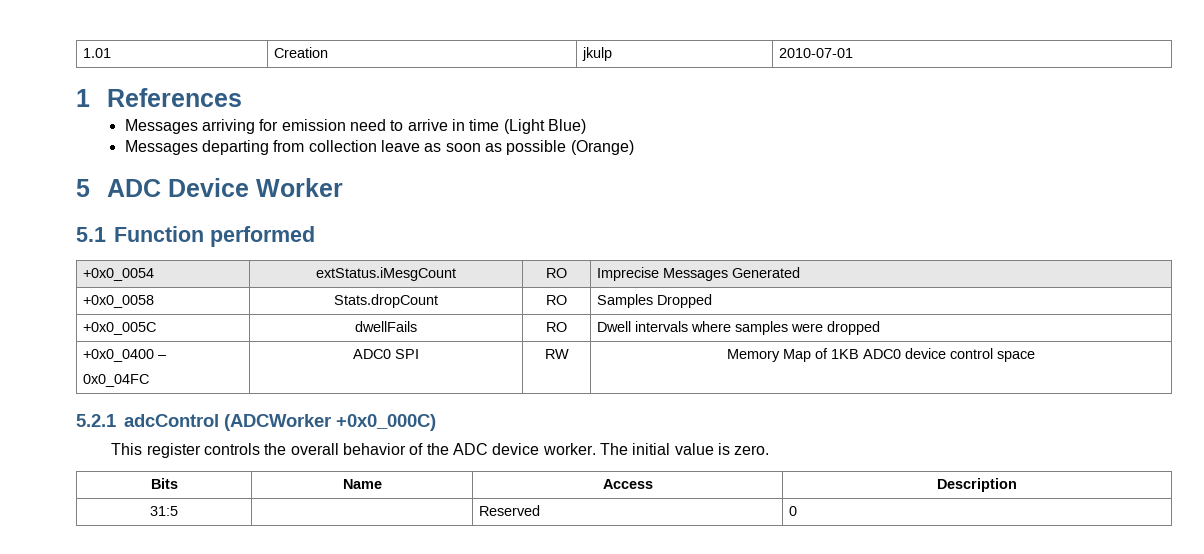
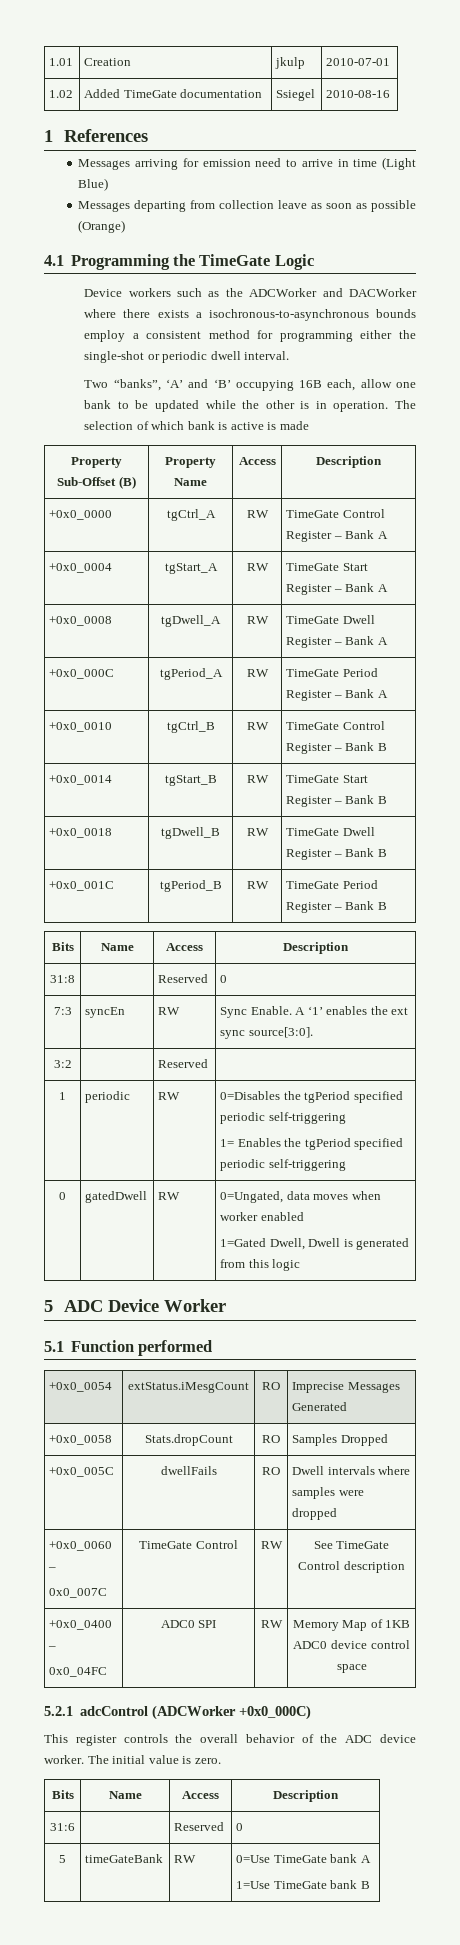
+ 1.02 | Added TimeGate documentation | Ssiegel | 2010-08-16
+ 4.1 Programming the TimeGate Logic
+ Device workers such as the ADCWorker and DACWorker where there exists a isochronous-to-asynchronous bounds employ a consistent method for programming either the single-shot or periodic dwell interval.
+ Two “banks”, ‘A’ and ‘B’ occupying 16B each, allow one bank to be updated while the other is in operation. The selection of which bank is active is made
+ Property Sub-Offset (B) | Property Name | Access | Description
+ +0x0_0000 | tgCtrl_A | RW | TimeGate Control Register – Bank A
+ +0x0_0004 | tgStart_A | RW | TimeGate Start Register – Bank A
+ +0x0_0008 | tgDwell_A | RW | TimeGate Dwell Register – Bank A
+ +0x0_000C | tgPeriod_A | RW | TimeGate Period Register – Bank A
+ +0x0_0010 | tgCtrl_B | RW | TimeGate Control Register – Bank B
+ +0x0_0014 | tgStart_B | RW | TimeGate Start Register – Bank B
+ +0x0_0018 | tgDwell_B | RW | TimeGate Dwell Register – Bank B
+ +0x0_001C | tgPeriod_B | RW | TimeGate Period Register – Bank B
+ Bits | Name | Access | Description
+ 31:8 | | Reserved | 0
+ 7:3 | syncEn | RW | Sync Enable. A ‘1’ enables the ext sync source[3:0].
+ 3:2 | | Reserved |
+ 1 | periodic | RW | 0=Disables the tgPeriod specified periodic self-triggering
+ 1= Enables the tgPeriod specified periodic self-triggering
+ 0 | gatedDwell | RW | 0=Ungated, data moves when worker enabled
+ 1=Gated Dwell, Dwell is generated from this logic
+ +0x0_0060 –
+ 0x0_007C | TimeGate Control | RW | See TimeGate Control description
- 31:5 | | Reserved | 0
+ 31:6 | | Reserved | 0
+ 5 | timeGateBank | RW | 0=Use TimeGate bank A
+ 1=Use TimeGate bank B

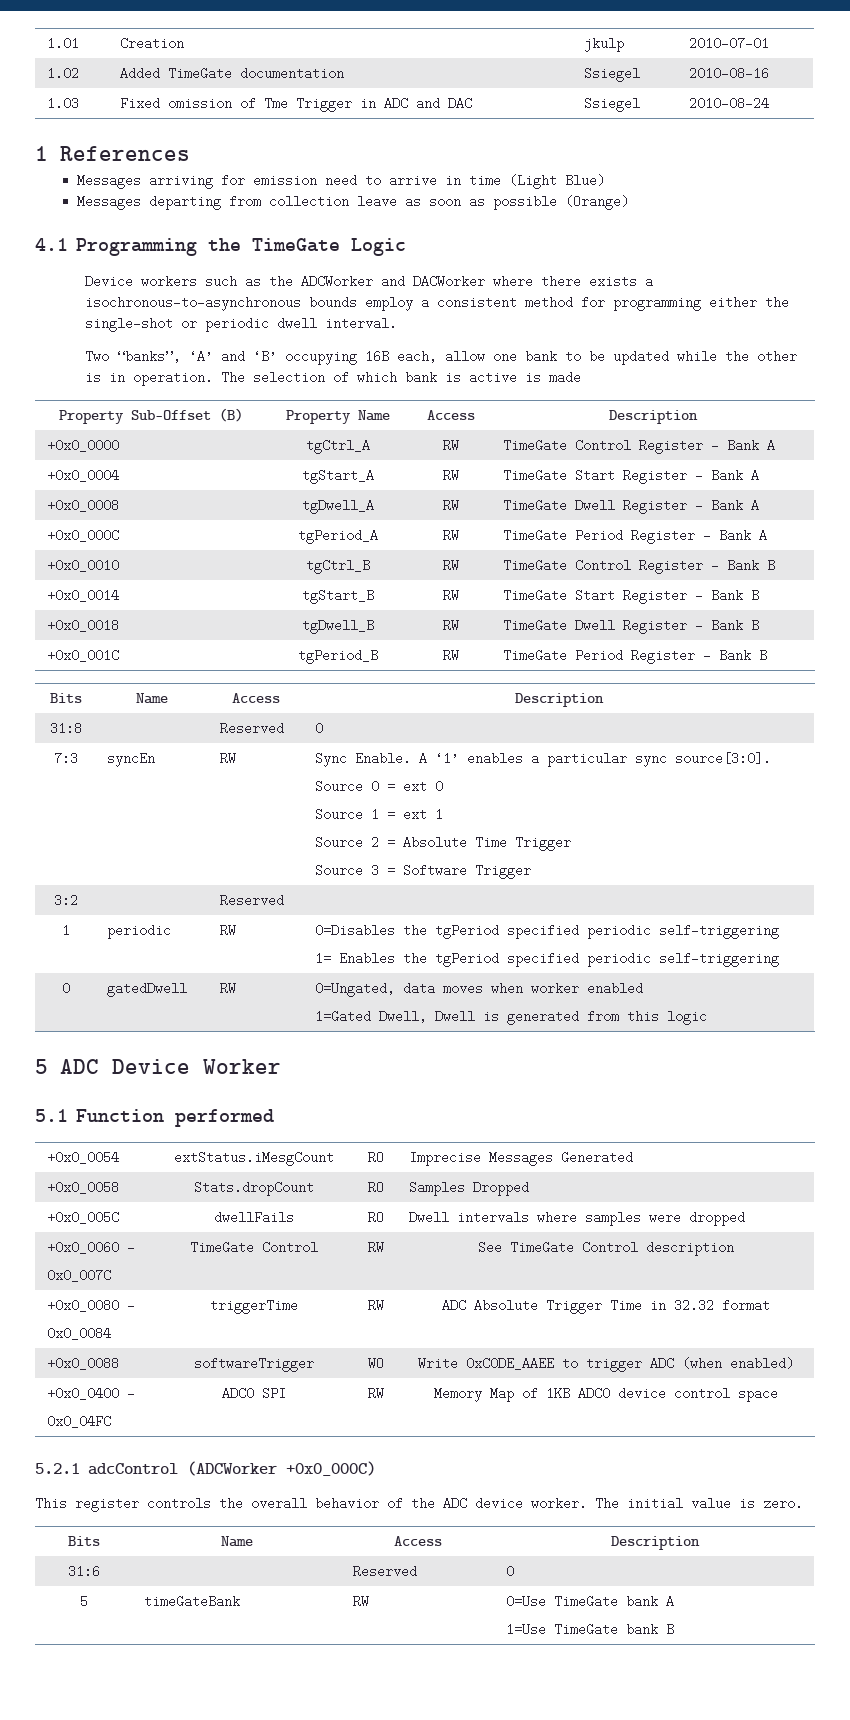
+ 1.03 | Fixed omission of Tme Trigger in ADC and DAC | Ssiegel | 2010-08-24
- 7:3 | syncEn | RW | Sync Enable. A ‘1’ enables the ext sync source[3:0].
+ 7:3 | syncEn | RW | Sync Enable. A ‘1’ enables a particular sync source[3:0].
+ Source 0 = ext 0
+ Source 1 = ext 1
+ Source 2 = Absolute Time Trigger
+ Source 3 = Software Trigger
+ +0x0_0080 –
+ 0x0_0084 | triggerTime | RW | ADC Absolute Trigger Time in 32.32 format
+ +0x0_0088 | softwareTrigger | WO | Write 0xC0DE_AAEE to trigger ADC (when enabled)

